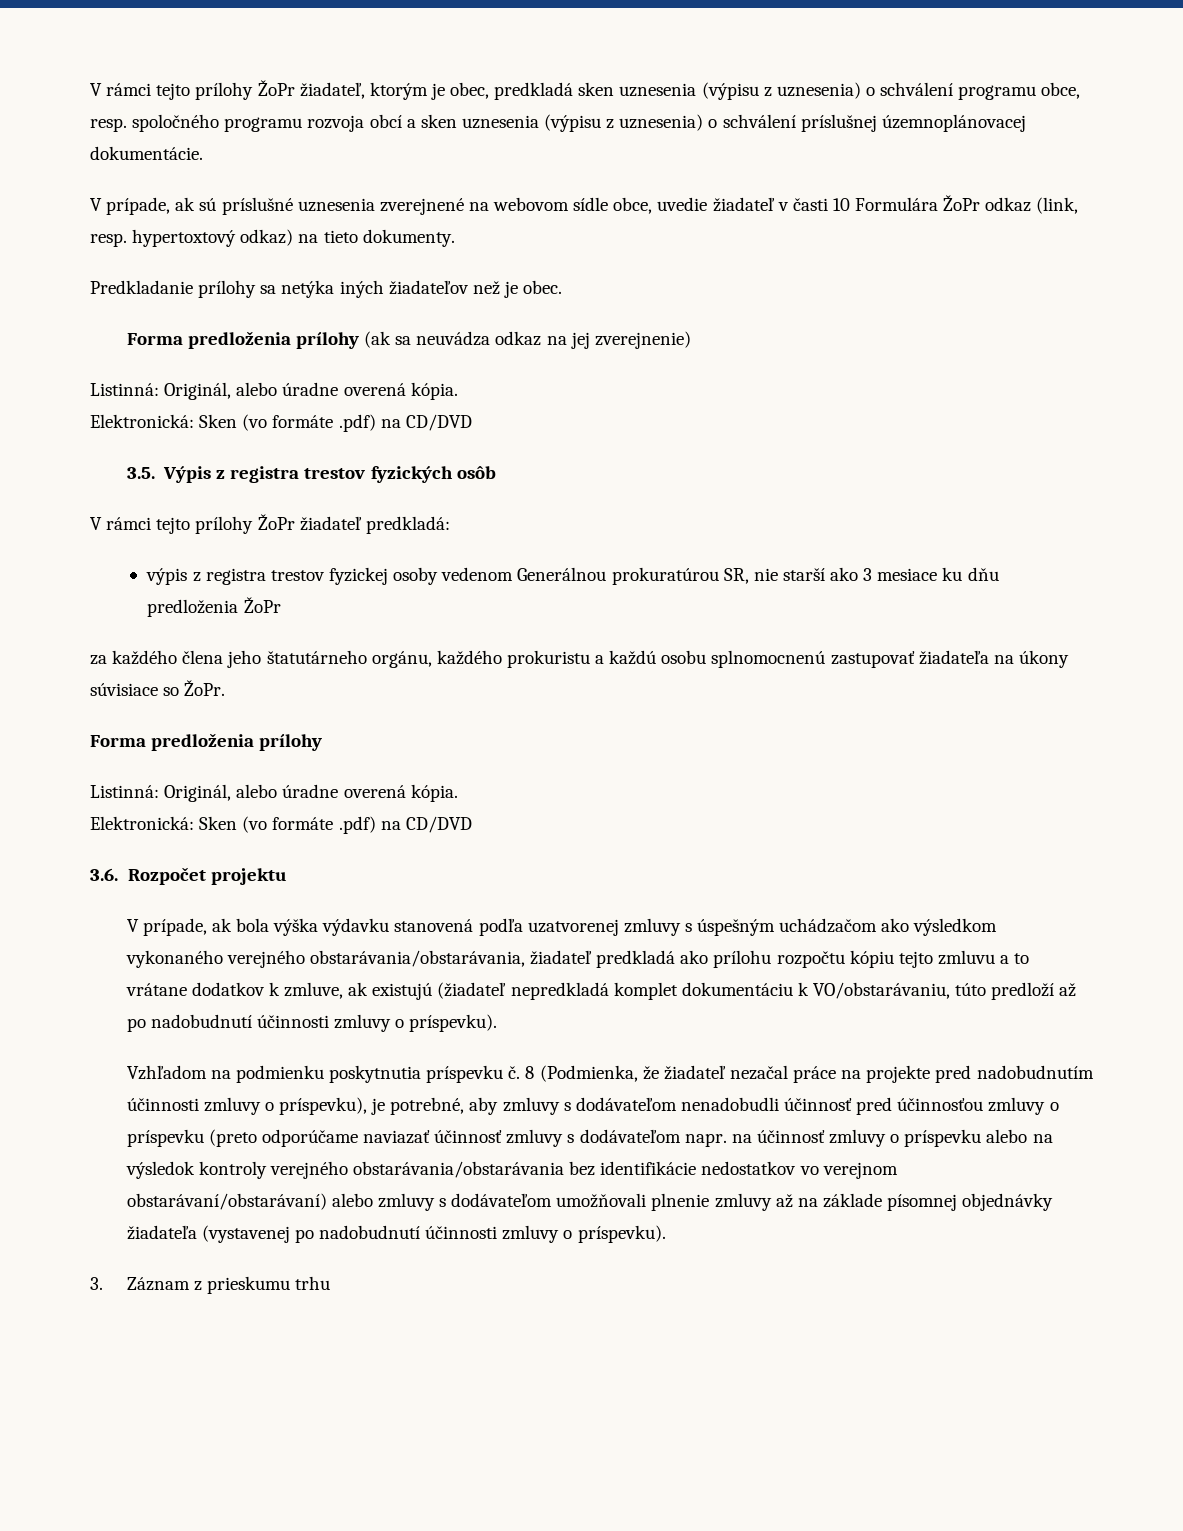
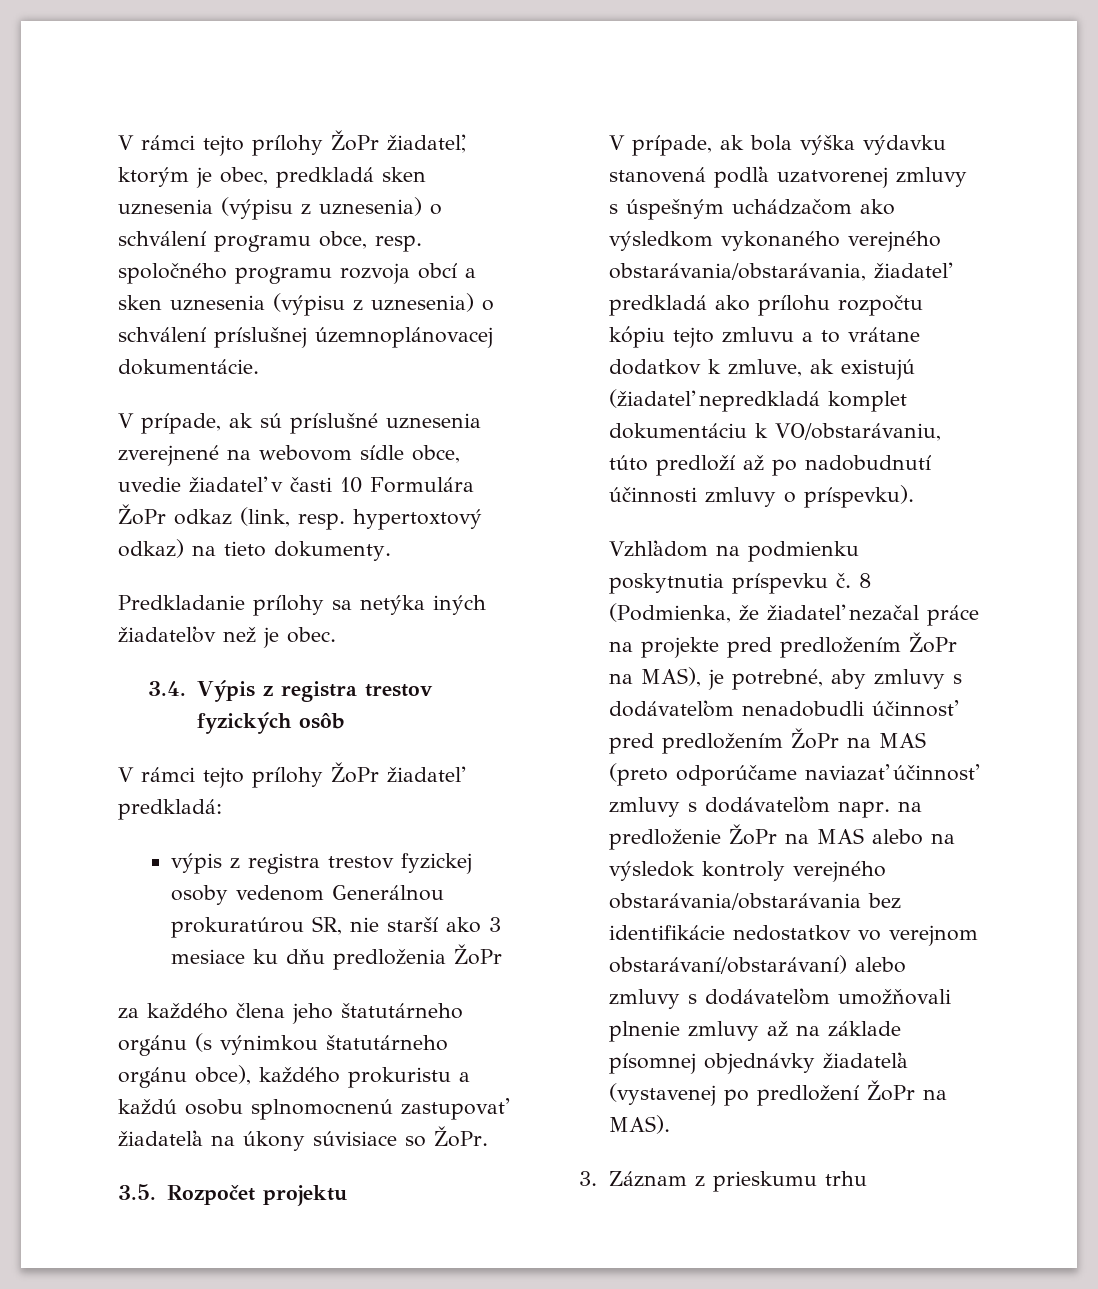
- Forma predloženia prílohy (ak sa neuvádza odkaz na jej zverejnenie)
- Listinná: Originál, alebo úradne overená kópia.
- Elektronická: Sken (vo formáte .pdf) na CD/DVD
- 3.5. Výpis z registra trestov fyzických osôb
+ 3.4. Výpis z registra trestov fyzických osôb
- za každého člena jeho štatutárneho orgánu, každého prokuristu a každú osobu splnomocnenú zastupovať žiadateľa na úkony súvisiace so ŽoPr.
- Forma predloženia prílohy
- Listinná: Originál, alebo úradne overená kópia.
- Elektronická: Sken (vo formáte .pdf) na CD/DVD
- 3.6. Rozpočet projektu
+ za každého člena jeho štatutárneho orgánu (s výnimkou štatutárneho orgánu obce), každého prokuristu a každú osobu splnomocnenú zastupovať žiadateľa na úkony súvisiace so ŽoPr.
+ 3.5. Rozpočet projektu
- 8 (Podmienka, že žiadateľ nezačal práce na projekte pred nadobudnutím účinnosti zmluvy o príspevku), je potrebné, aby zmluvy s dodávateľom nenadobudli účinnosť pred účinnosťou zmluvy o príspevku (preto odporúčame naviazať účinnosť zmluvy s dodávateľom napr. na účinnosť zmluvy o príspevku alebo na výsledok kontroly verejného obstarávania/obstarávania bez identifikácie nedostatkov vo verejnom obstarávaní/obstarávaní) alebo zmluvy s dodávateľom umožňovali plnenie zmluvy až na základe písomnej objednávky žiadateľa (vystavenej po nadobudnutí účinnosti zmluvy o príspevku).
+ 8 (Podmienka, že žiadateľ nezačal práce na projekte pred predložením ŽoPr na MAS), je potrebné, aby zmluvy s dodávateľom nenadobudli účinnosť pred predložením ŽoPr na MAS (preto odporúčame naviazať účinnosť zmluvy s dodávateľom napr. na predloženie ŽoPr na MAS alebo na výsledok kontroly verejného obstarávania/obstarávania bez identifikácie nedostatkov vo verejnom obstarávaní/obstarávaní) alebo zmluvy s dodávateľom umožňovali plnenie zmluvy až na základe písomnej objednávky žiadateľa (vystavenej po predložení ŽoPr na MAS).

